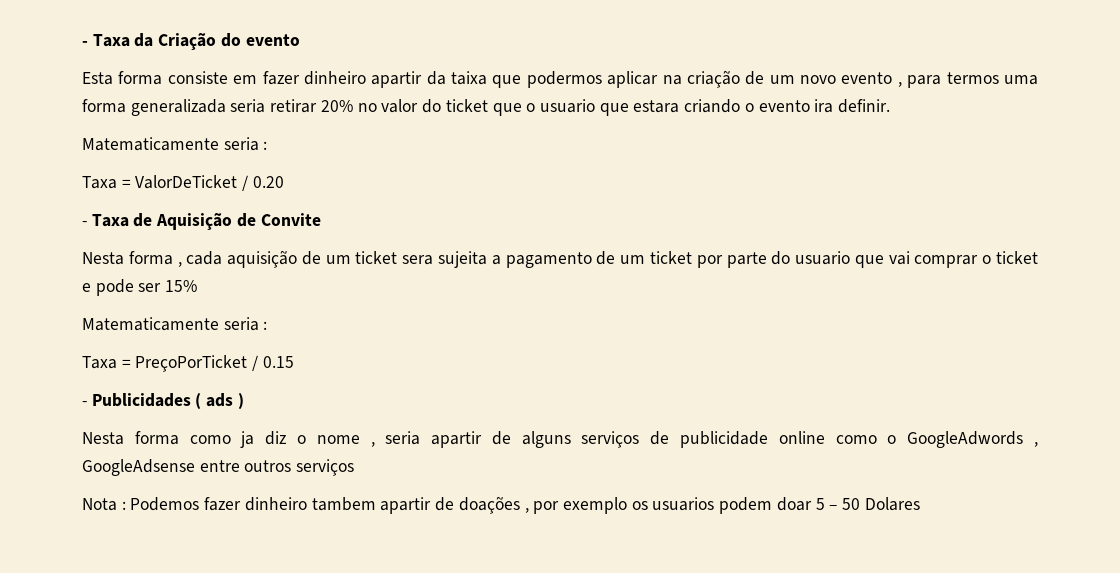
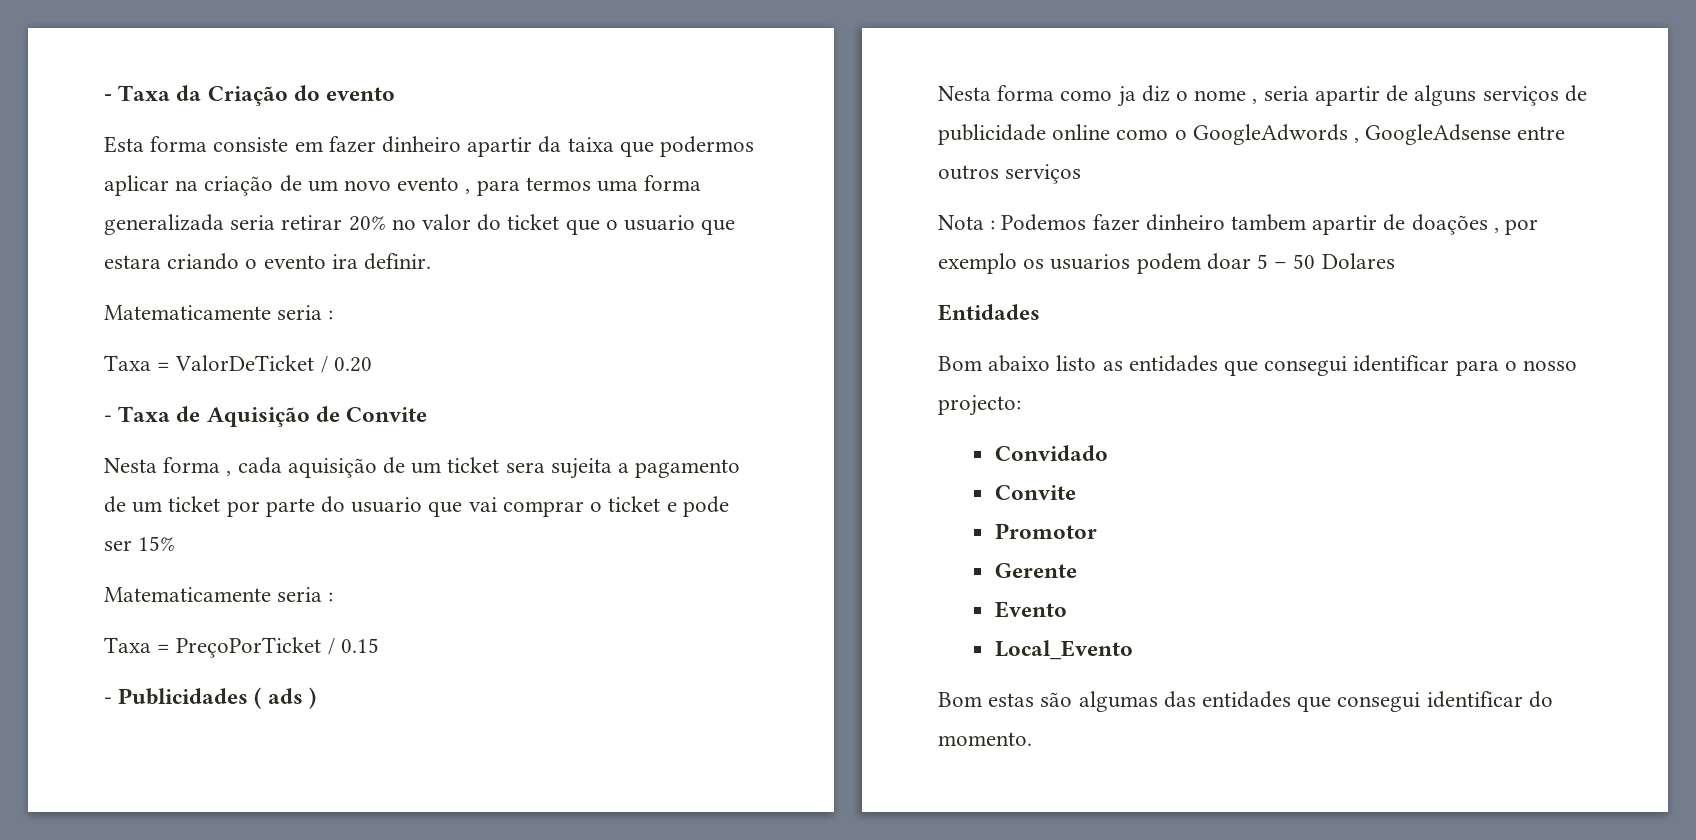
+ Entidades
+ Bom abaixo listo as entidades que consegui identificar para o nosso projecto:
+ Convidado
+ Convite
+ Promotor
+ Gerente
+ Evento
+ Local_Evento
+ Bom estas são algumas das entidades que consegui identificar do momento.

